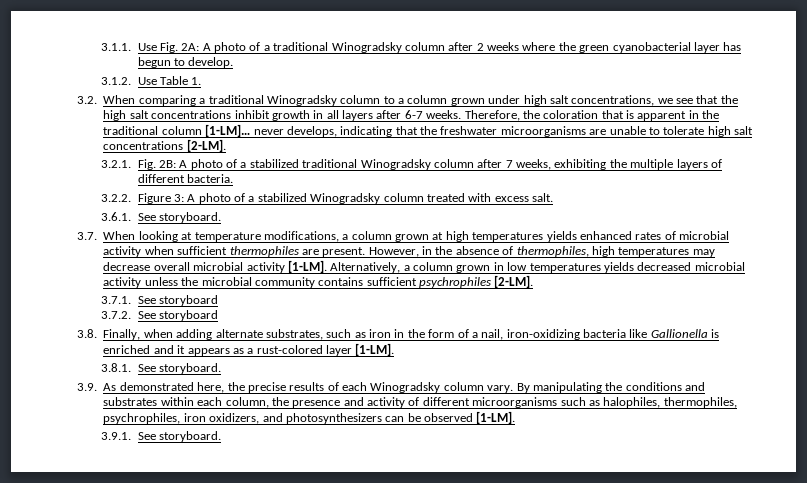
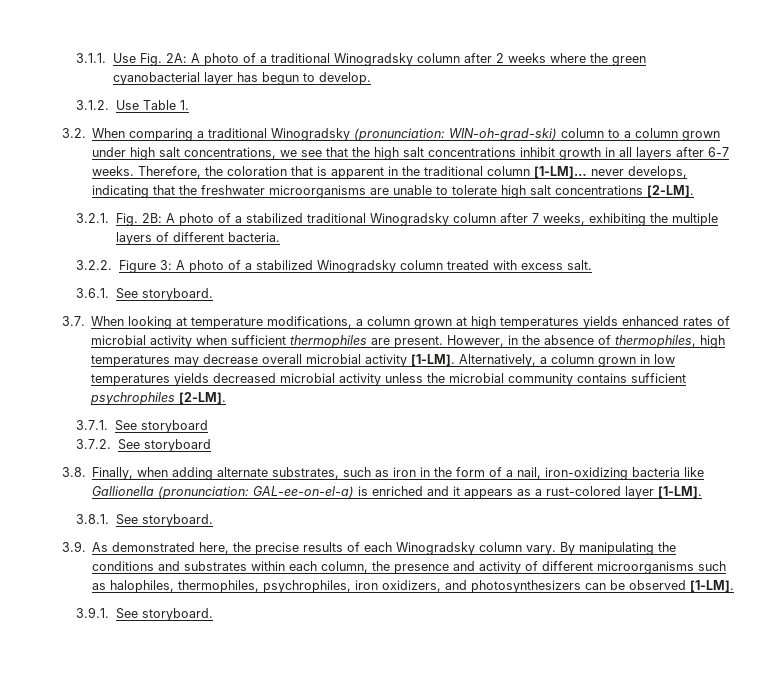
- 3.2. When comparing a traditional Winogradsky column to a column grown under high salt concentrations, we see that the high salt concentrations inhibit growth in all layers after 6-7 weeks.
+ 3.2. When comparing a traditional Winogradsky (pronunciation: WIN-oh-grad-ski) column to a column grown under high salt concentrations, we see that the high salt concentrations inhibit growth in all layers after 6-7 weeks.
- 3.8. Finally, when adding alternate substrates, such as iron in the form of a nail, iron-oxidizing bacteria like Gallionella is enriched and it appears as a rust-colored layer [1-LM].
+ 3.8. Finally, when adding alternate substrates, such as iron in the form of a nail, iron-oxidizing bacteria like Gallionella (pronunciation: GAL-ee-on-el-a) is enriched and it appears as a rust-colored layer [1-LM].

